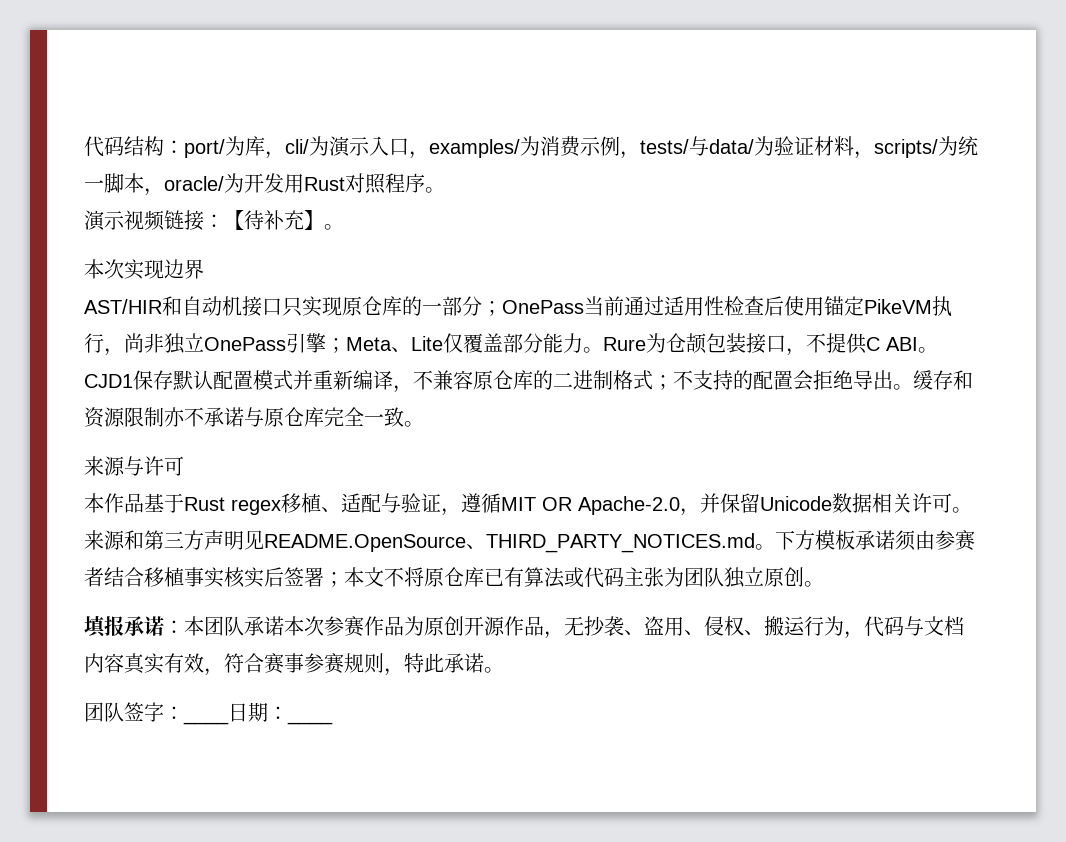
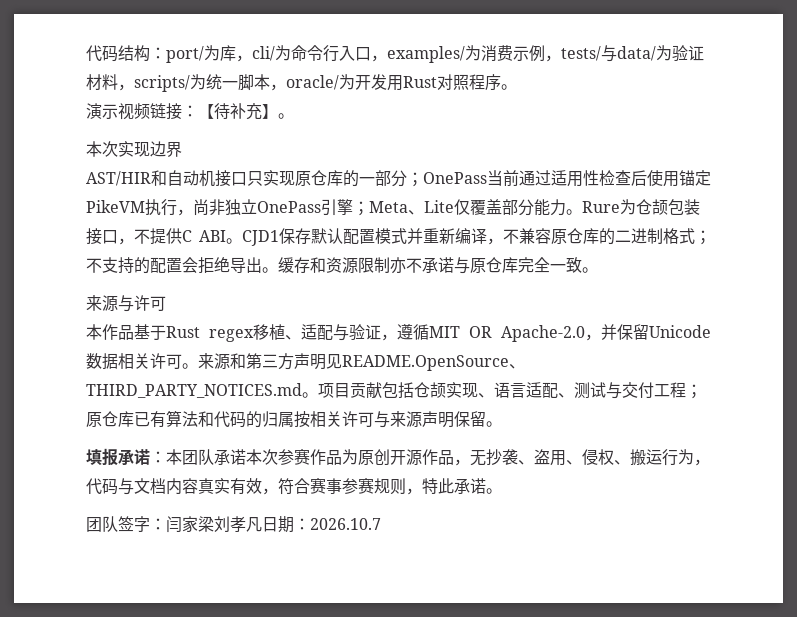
- 代码结构：port/为库，cli/为演示入口，examples/为消费示例，tests/与data/为验证材料，scripts/为统一脚本，oracle/为开发用Rust对照程序。
+ 代码结构：port/为库，cli/为命令行入口，examples/为消费示例，tests/与data/为验证材料，scripts/为统一脚本，oracle/为开发用Rust对照程序。
- 下方模板承诺须由参赛者结合移植事实核实后签署；本文不将原仓库已有算法或代码主张为团队独立原创。
+ 项目贡献包括仓颉实现、语言适配、测试与交付工程；原仓库已有算法和代码的归属按相关许可与来源声明保留。
- 团队签字：____日期：____
+ 团队签字：闫家梁刘孝凡日期：2026.10.7

